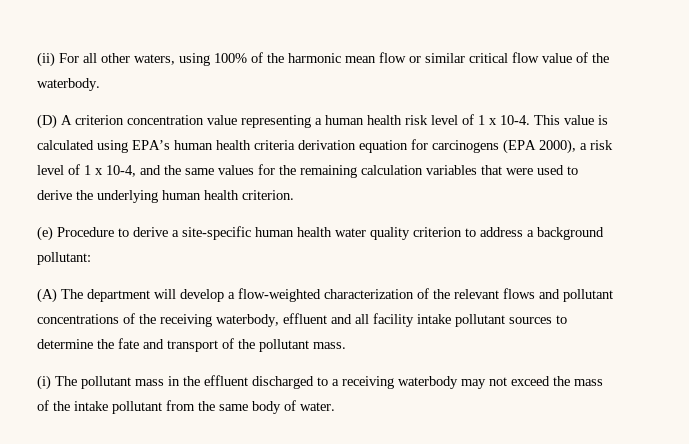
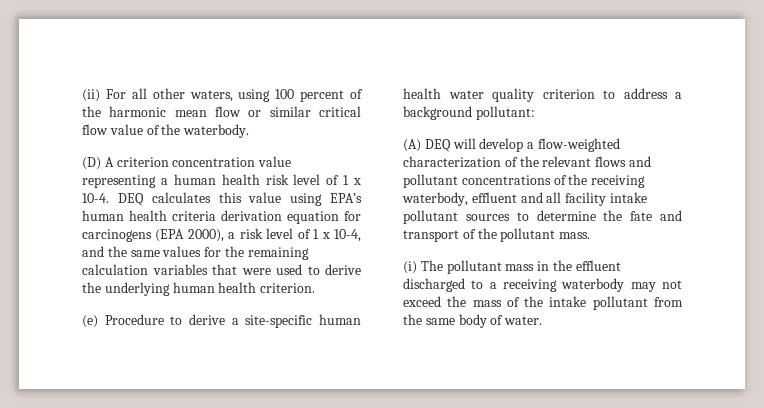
- (ii) For all other waters, using 100% of the harmonic mean flow or similar critical flow value of the waterbody.
+ (ii) For all other waters, using 100 percent of the harmonic mean flow or similar critical flow value of the waterbody.
- This value is calculated using EPA’s human health criteria derivation equation for carcinogens (EPA 2000), a risk level of 1 x 10-4, and the same values for the remaining calculation variables that were used to derive the underlying human health criterion.
+ DEQ calculates this value using EPA’s human health criteria derivation equation for carcinogens (EPA 2000), a risk level of 1 x 10-4, and the same values for the remaining calculation variables that were used to derive the underlying human health criterion.
- (A) The department will develop a flow-weighted characterization of the relevant flows and pollutant concentrations of the receiving waterbody, effluent and all facility intake pollutant sources to determine the fate and transport of the pollutant mass.
+ (A) DEQ will develop a flow-weighted characterization of the relevant flows and pollutant concentrations of the receiving waterbody, effluent and all facility intake pollutant sources to determine the fate and transport of the pollutant mass.

